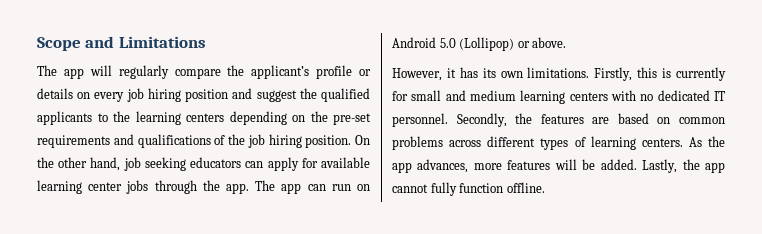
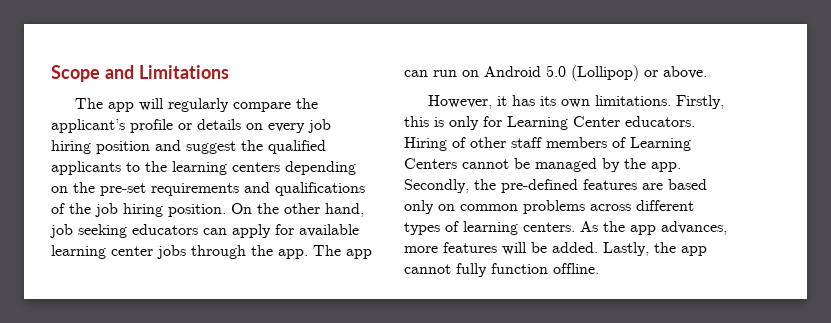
- Firstly, this is currently for small and medium learning centers with no dedicated IT personnel.
+ Firstly, this is only for Learning Center educators. Hiring of other staff members of Learning Centers cannot be managed by the app.
- Secondly, the features are based on common problems across different types of learning centers.
+ Secondly, the pre-defined features are based only on common problems across different types of learning centers.

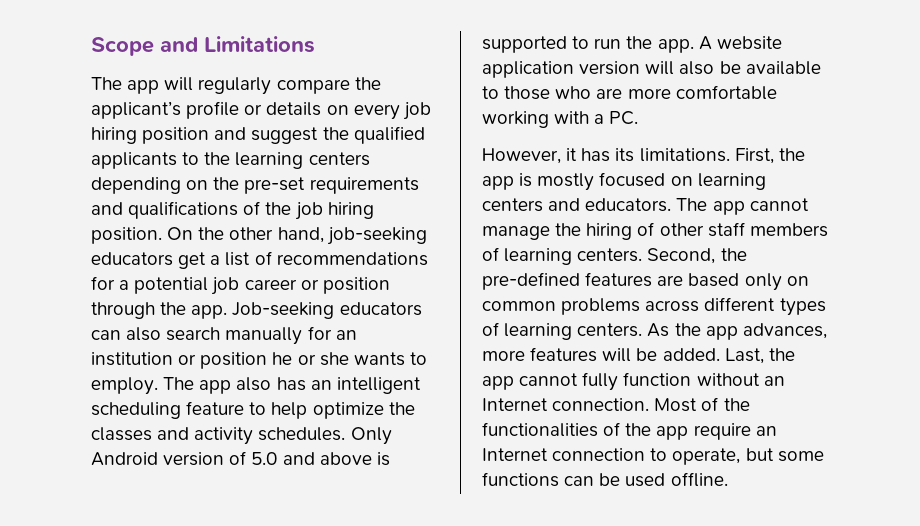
- On the other hand, job seeking educators can apply for available learning center jobs through the app. The app can run on Android 5.0 (Lollipop) or above.
- However, it has its own limitations. Firstly, this is only for Learning Center educators. Hiring of other staff members of Learning Centers cannot be managed by the app. Secondly, the pre-defined features are based only on common problems across different types of learning centers.
+ On the other hand, job-seeking educators get a list of recommendations for a potential job career or position through the app. Job-seeking educators can also search manually for an institution or position he or she wants to employ. The app also has an intelligent scheduling feature to help optimize the classes and activity schedules. Only Android version of 5.0 and above is supported to run the app. A website application version will also be available to those who are more comfortable working with a PC.
+ However, it has its limitations. First, the app is mostly focused on learning centers and educators. The app cannot manage the hiring of other staff members of learning centers. Second, the pre-defined features are based only on common problems across different types of learning centers.
- Lastly, the app cannot fully function offline.
+ Last, the app cannot fully function without an Internet connection. Most of the functionalities of the app require an Internet connection to operate, but some functions can be used offline.

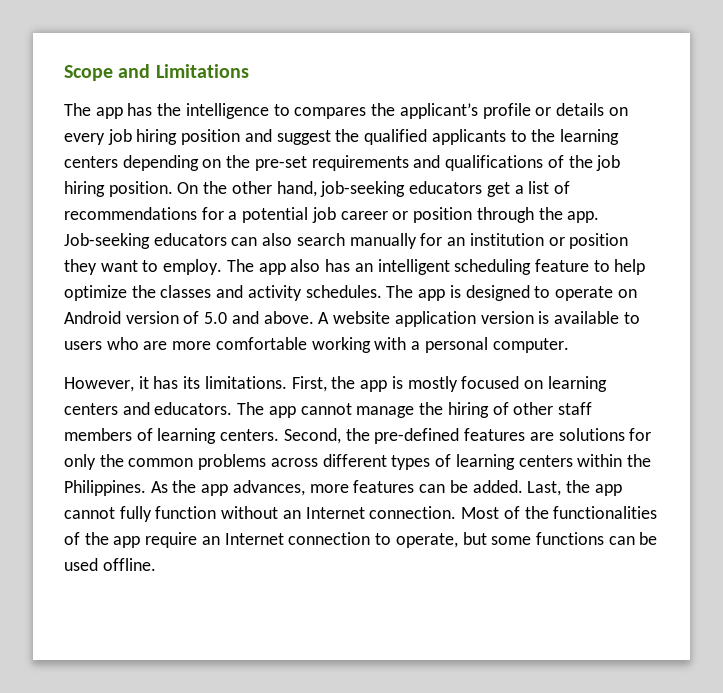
- The app will regularly compare the applicant’s profile or details on every job hiring position and suggest the qualified applicants to the learning centers depending on the pre-set requirements and qualifications of the job hiring position.
+ The app has the intelligence to compares the applicant’s profile or details on every job hiring position and suggest the qualified applicants to the learning centers depending on the pre-set requirements and qualifications of the job hiring position.
- Job-seeking educators can also search manually for an institution or position he or she wants to employ.
+ Job-seeking educators can also search manually for an institution or position they want to employ.
- Only Android version of 5.0 and above is supported to run the app.
+ The app is designed to operate on Android version of 5.0 and above.
- A website application version will also be available to those who are more comfortable working with a PC.
+ A website application version is available to users who are more comfortable working with a personal computer.
- Second, the pre-defined features are based only on common problems across different types of learning centers.
+ Second, the pre-defined features are solutions for only the common problems across different types of learning centers within the Philippines.
- As the app advances, more features will be added.
+ As the app advances, more features can be added.

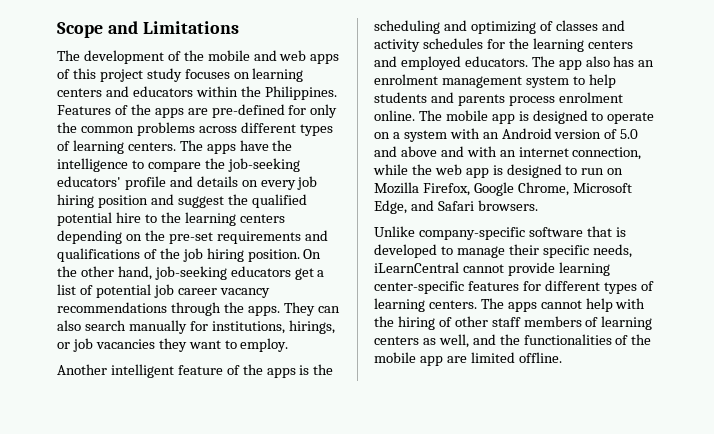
- The app has the intelligence to compares the applicant’s profile or details on every job hiring position and suggest the qualified applicants to the learning centers depending on the pre-set requirements and qualifications of the job hiring position.
+ The development of the mobile and web apps of this project study focuses on learning centers and educators within the Philippines. Features of the apps are pre-defined for only the common problems across different types of learning centers. The apps have the intelligence to compare the job-seeking educators' profile and details on every job hiring position and suggest the qualified potential hire to the learning centers depending on the pre-set requirements and qualifications of the job hiring position.
- On the other hand, job-seeking educators get a list of recommendations for a potential job career or position through the app. Job-seeking educators can also search manually for an institution or position they want to employ.
+ On the other hand, job-seeking educators get a list of potential job career vacancy recommendations through the apps. They can also search manually for institutions, hirings, or job vacancies they want to employ.
+ Another intelligent feature of the apps is the scheduling and optimizing of classes and activity schedules for the learning centers and employed educators.
- The app also has an intelligent scheduling feature to help optimize the classes and activity schedules. The app is designed to operate on Android version of 5.0 and above. A website application version is available to users who are more comfortable working with a personal computer.
- However, it has its limitations. First, the app is mostly focused on learning centers and educators. The app cannot manage the hiring of other staff members of learning centers. Second, the pre-defined features are solutions for only the common problems across different types of learning centers within the Philippines. As the app advances, more features can be added. Last, the app cannot fully function without an Internet connection. Most of the functionalities of the app require an Internet connection to operate, but some functions can be used offline.
+ The app also has an enrolment management system to help students and parents process enrolment online. The mobile app is designed to operate on a system with an Android version of 5.0 and above and with an internet connection, while the web app is designed to run on Mozilla Firefox, Google Chrome, Microsoft Edge, and Safari browsers.
+ Unlike company-specific software that is developed to manage their specific needs, iLearnCentral cannot provide learning center-specific features for different types of learning centers. The apps cannot help with the hiring of other staff members of learning centers as well, and the functionalities of the mobile app are limited offline.

